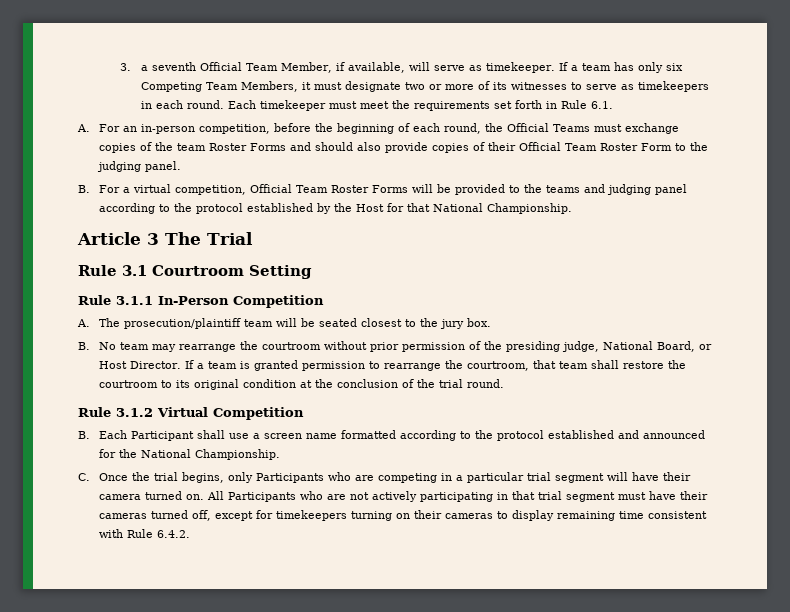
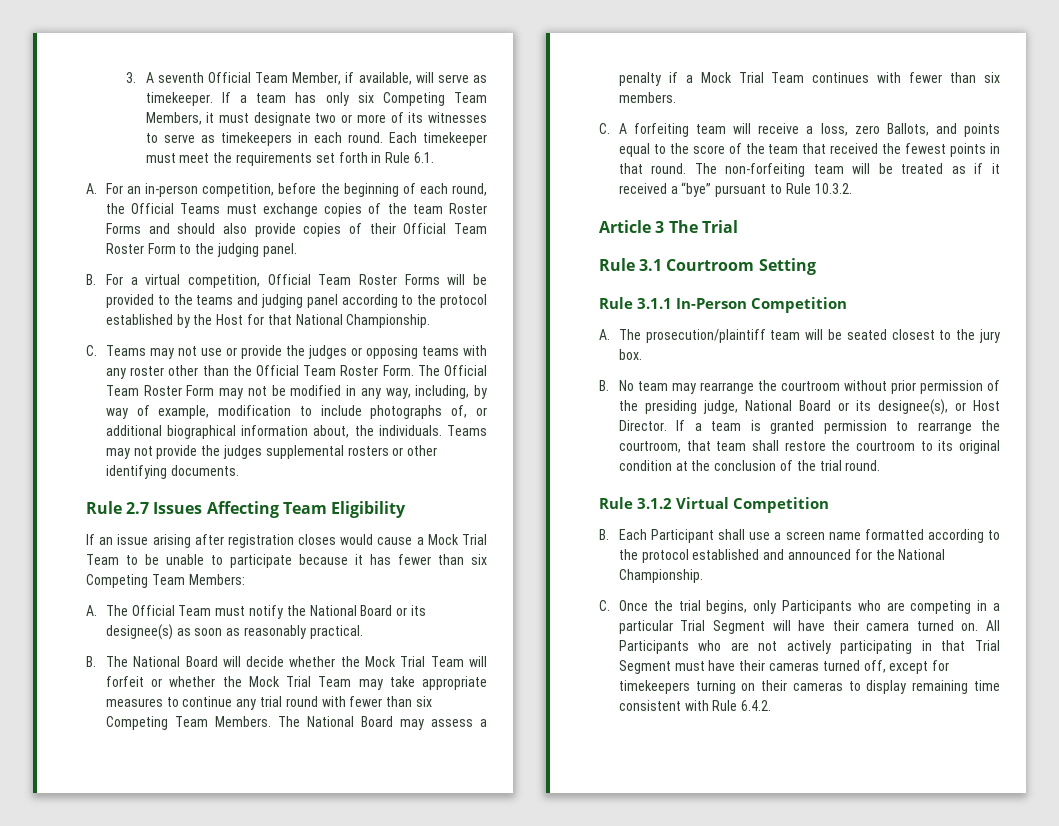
- 3. a seventh Official Team Member, if available, will serve as timekeeper.
+ 3. A seventh Official Team Member, if available, will serve as timekeeper.
+ C. Teams may not use or provide the judges or opposing teams with any roster other than the Official Team Roster Form. The Official Team Roster Form may not be modified in any way, including, by way of example, modification to include photographs of, or additional biographical information about, the individuals. Teams may not provide the judges supplemental rosters or other identifying documents.
+ Rule 2.7 Issues Affecting Team Eligibility
+ If an issue arising after registration closes would cause a Mock Trial Team to be unable to participate because it has fewer than six Competing Team Members:
+ A. The Official Team must notify the National Board or its designee(s) as soon as reasonably practical.
+ B. The National Board will decide whether the Mock Trial Team will forfeit or whether the Mock Trial Team may take appropriate measures to continue any trial round with fewer than six Competing Team Members. The National Board may assess a penalty if a Mock Trial Team continues with fewer than six members.
+ C. A forfeiting team will receive a loss, zero Ballots, and points equal to the score of the team that received the fewest points in that round. The non-forfeiting team will be treated as if it received a “bye” pursuant to Rule 10.3.2.
- B. No team may rearrange the courtroom without prior permission of the presiding judge, National Board, or Host Director.
+ B. No team may rearrange the courtroom without prior permission of the presiding judge, National Board or its designee(s), or Host Director.
- C. Once the trial begins, only Participants who are competing in a particular trial segment will have their camera turned on.
+ C. Once the trial begins, only Participants who are competing in a particular Trial Segment will have their camera turned on.
- All Participants who are not actively participating in that trial segment must have their cameras turned off, except for timekeepers turning on their cameras to display remaining time consistent with Rule 6.4.2.
+ All Participants who are not actively participating in that Trial Segment must have their cameras turned off, except for timekeepers turning on their cameras to display remaining time consistent with Rule 6.4.2.

